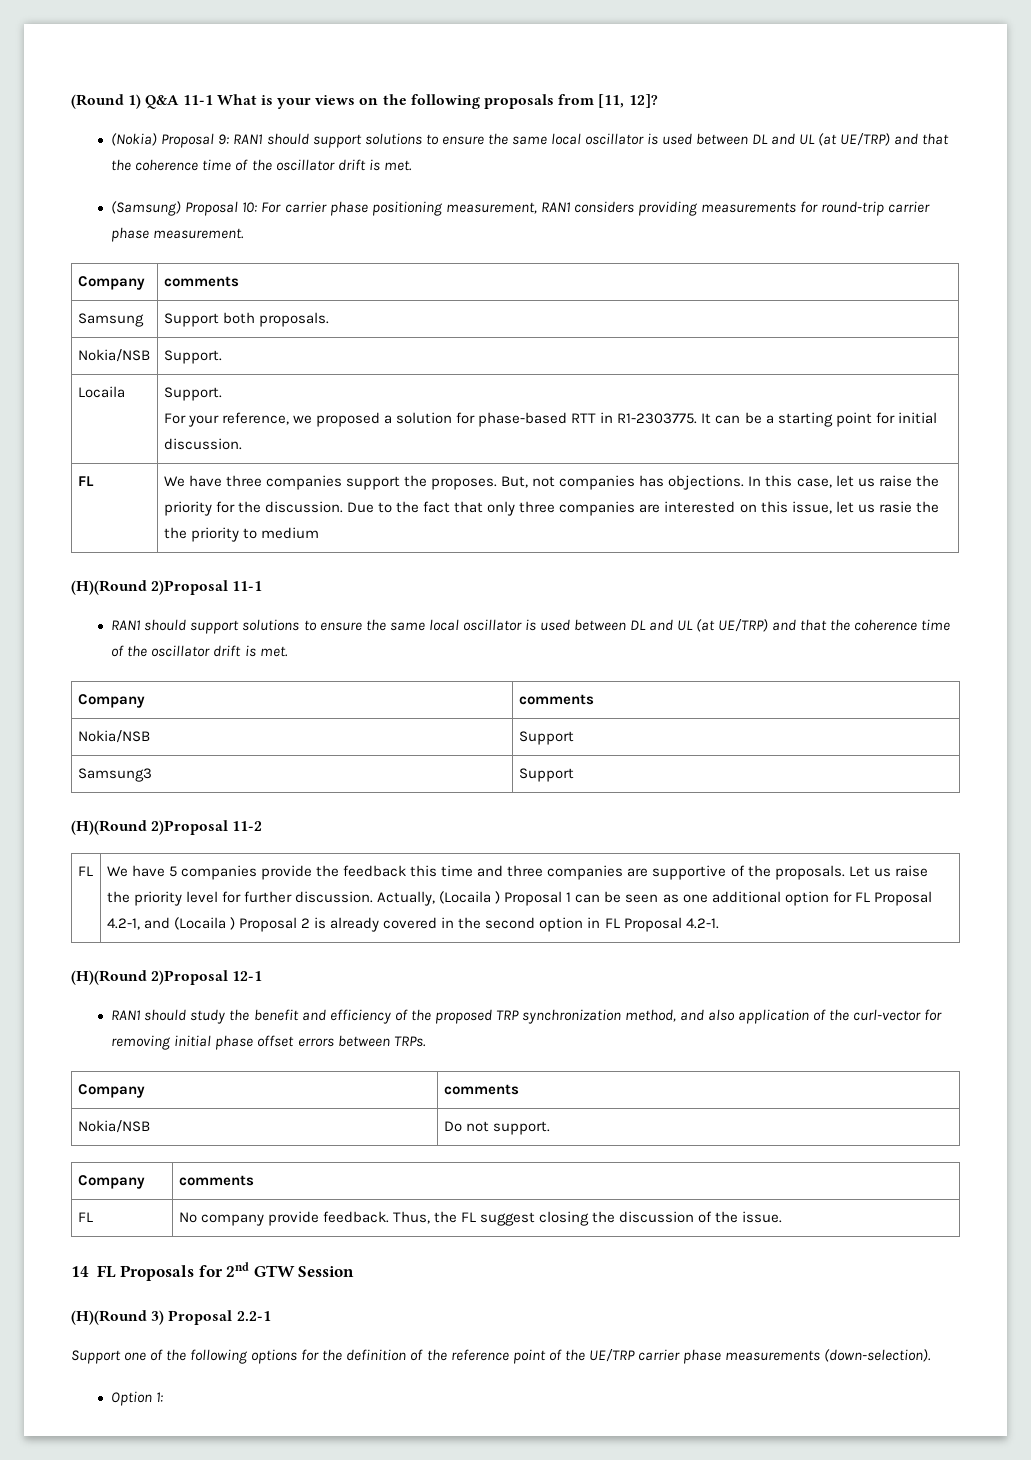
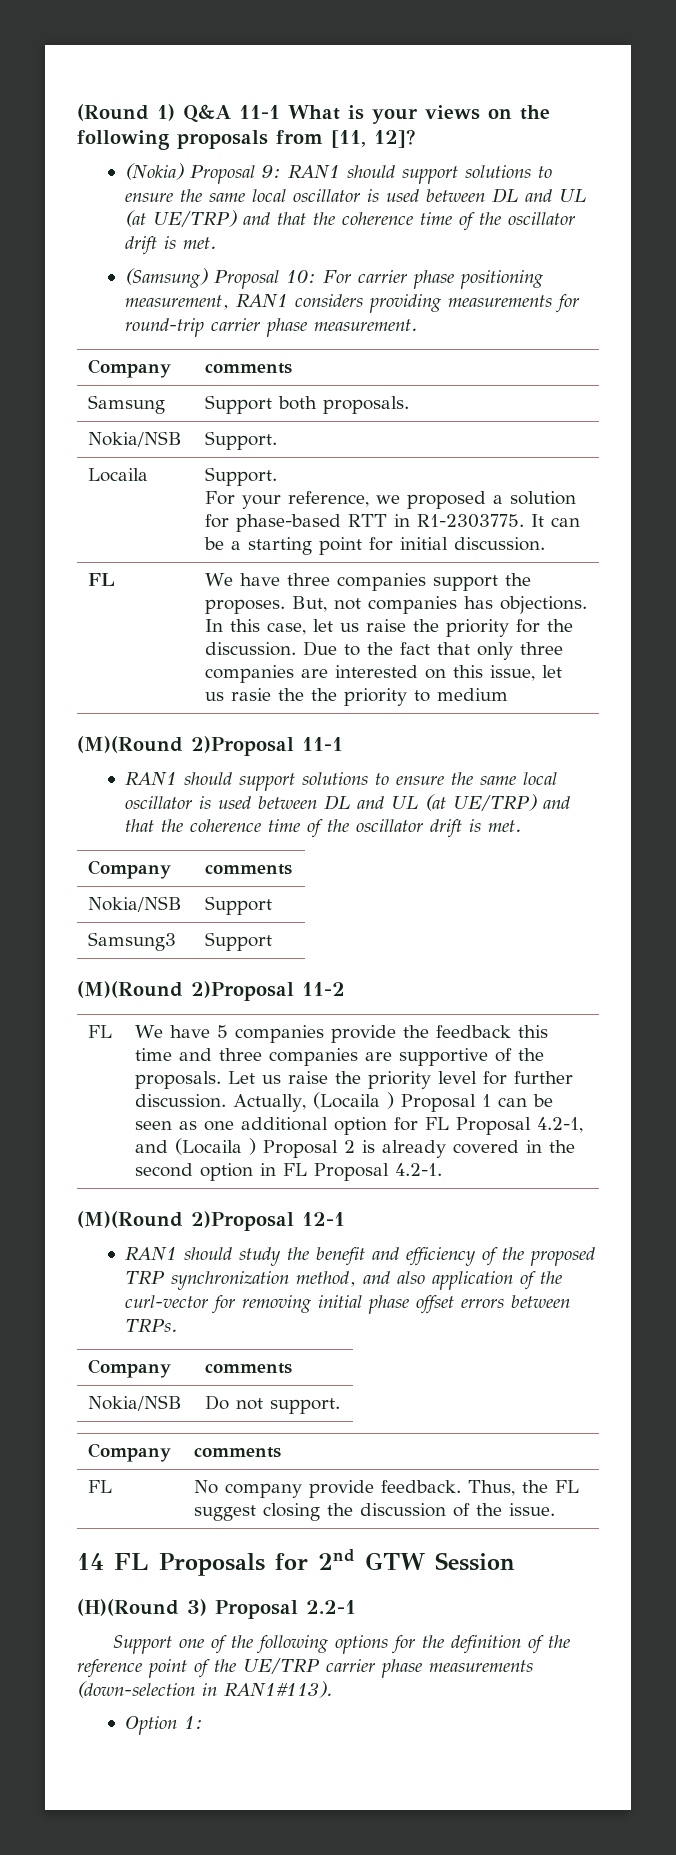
- (H)(Round 2)Proposal 11-1
+ (M)(Round 2)Proposal 11-1
- (H)(Round 2)Proposal 11-2
+ (M)(Round 2)Proposal 11-2
- (H)(Round 2)Proposal 12-1
+ (M)(Round 2)Proposal 12-1
- Support one of the following options for the definition of the reference point of the UE/TRP carrier phase measurements (down-selection).
+ Support one of the following options for the definition of the reference point of the UE/TRP carrier phase measurements (down-selection in RAN1#113).

